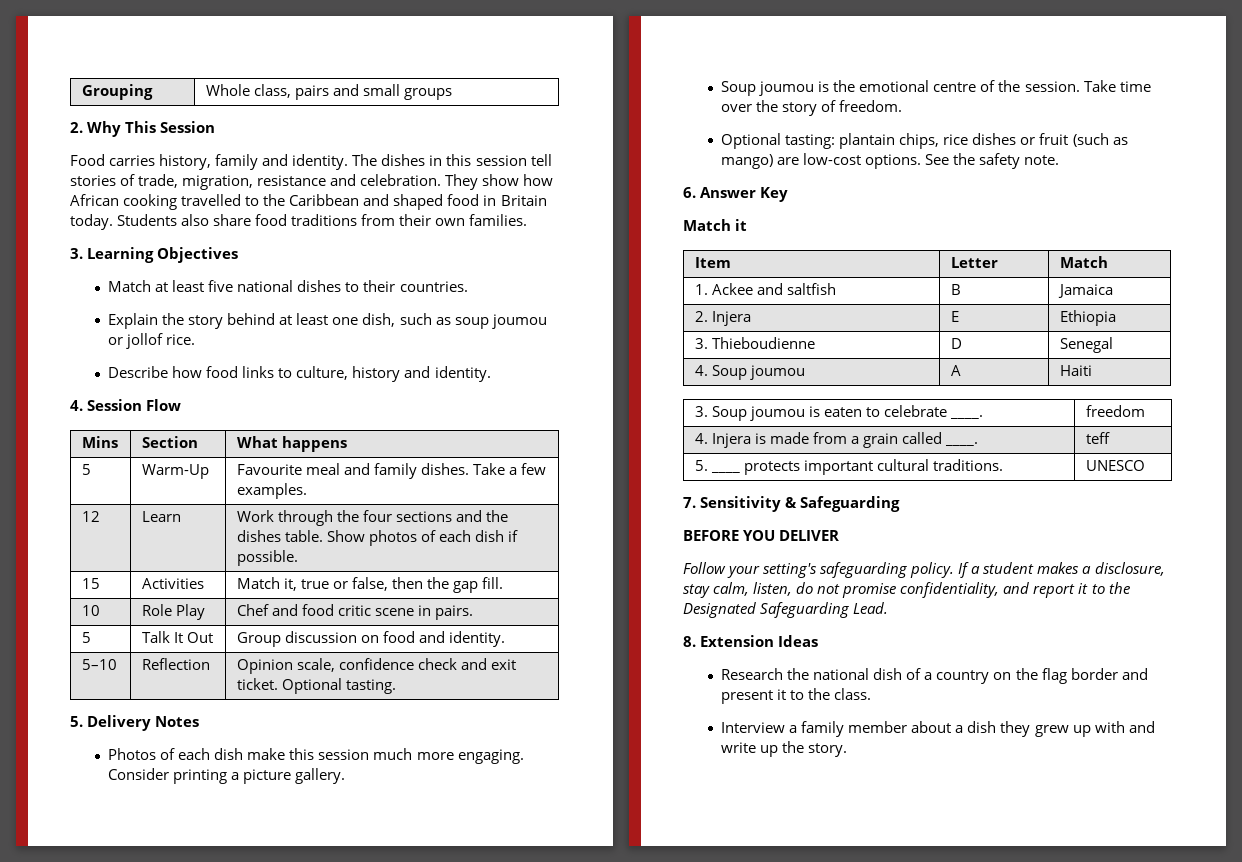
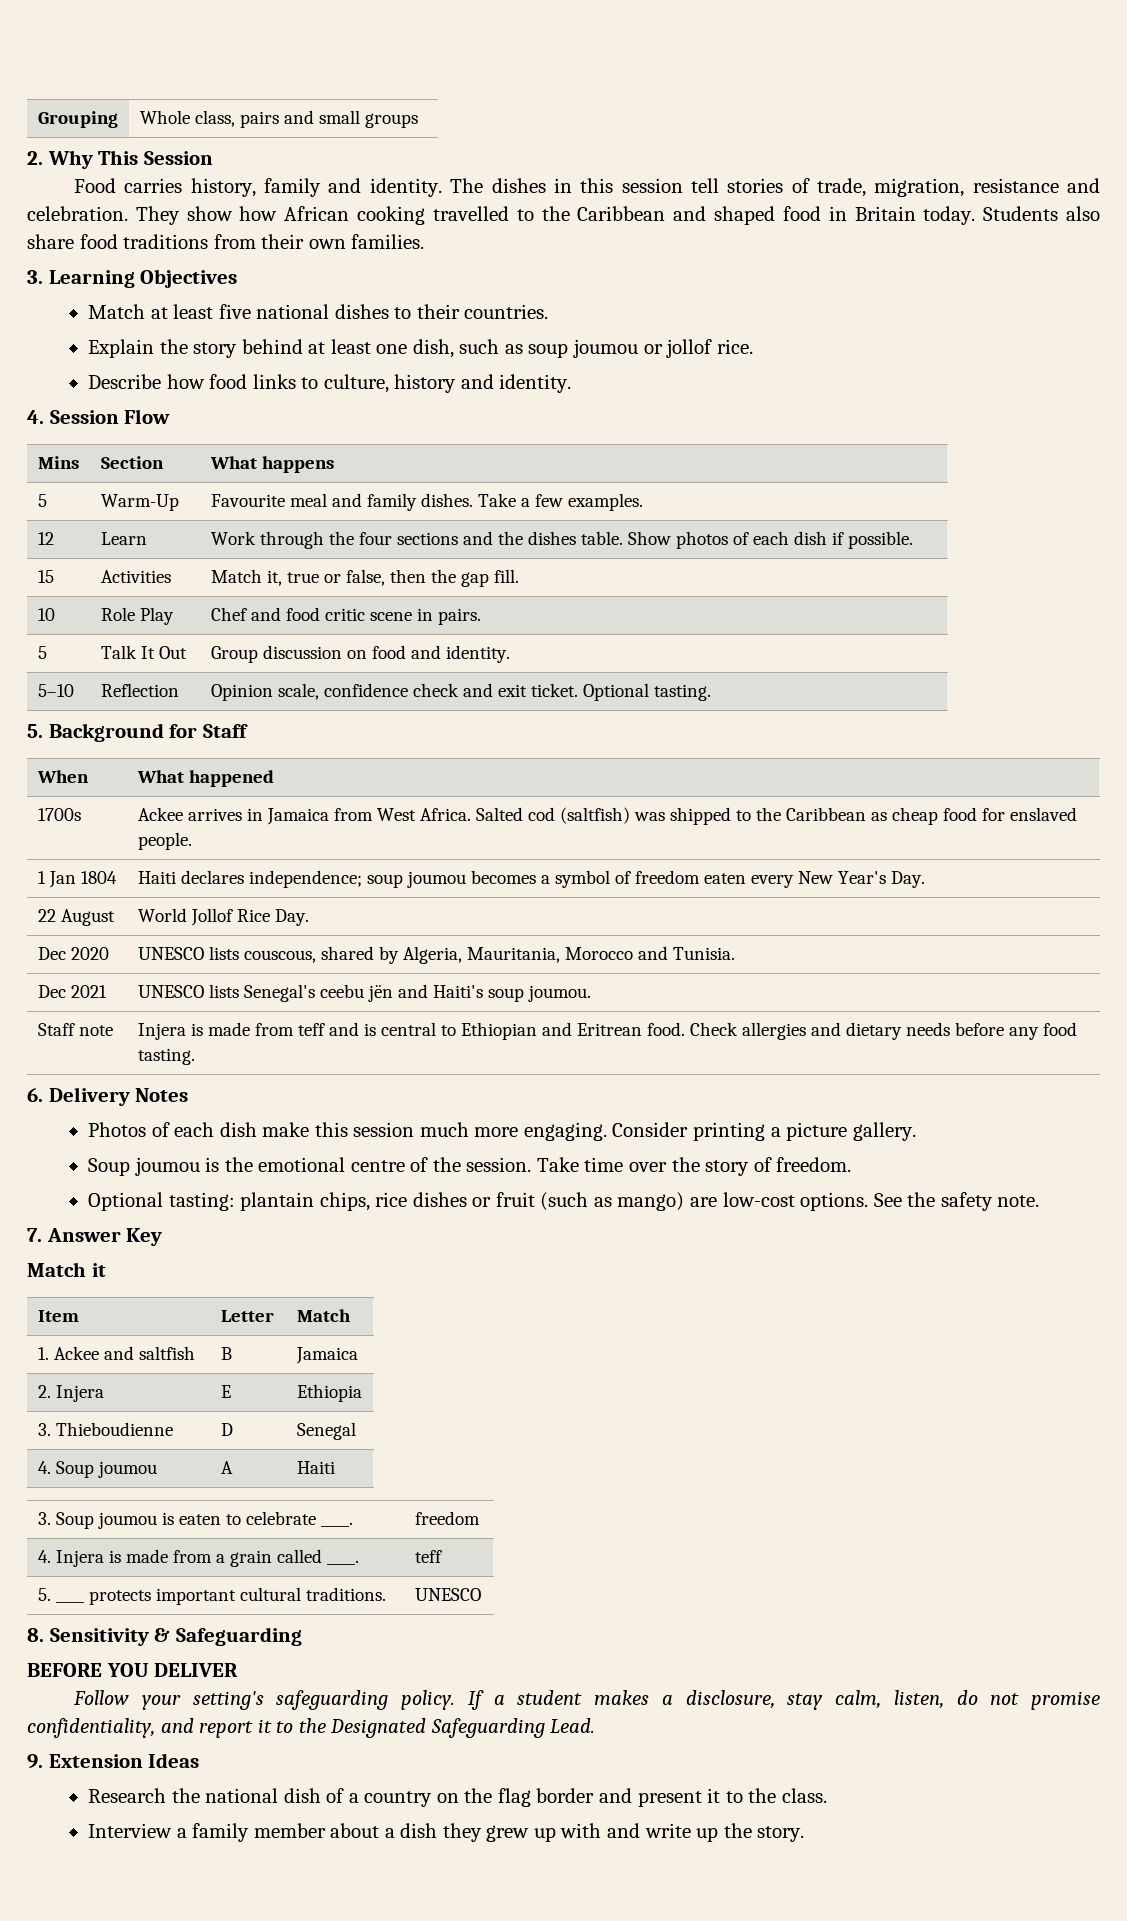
- 5. Delivery Notes
+ 5. Background for Staff
+ When | What happened
+ 1700s | Ackee arrives in Jamaica from West Africa. Salted cod (saltfish) was shipped to the Caribbean as cheap food for enslaved people.
+ 1 Jan 1804 | Haiti declares independence; soup joumou becomes a symbol of freedom eaten every New Year's Day.
+ 22 August | World Jollof Rice Day.
+ Dec 2020 | UNESCO lists couscous, shared by Algeria, Mauritania, Morocco and Tunisia.
+ Dec 2021 | UNESCO lists Senegal's ceebu jën and Haiti's soup joumou.
+ Staff note | Injera is made from teff and is central to Ethiopian and Eritrean food. Check allergies and dietary needs before any food tasting.
+ 6. Delivery Notes
- 6. Answer Key
+ 7. Answer Key
- 7. Sensitivity & Safeguarding
+ 8. Sensitivity & Safeguarding
- 8. Extension Ideas
+ 9. Extension Ideas

